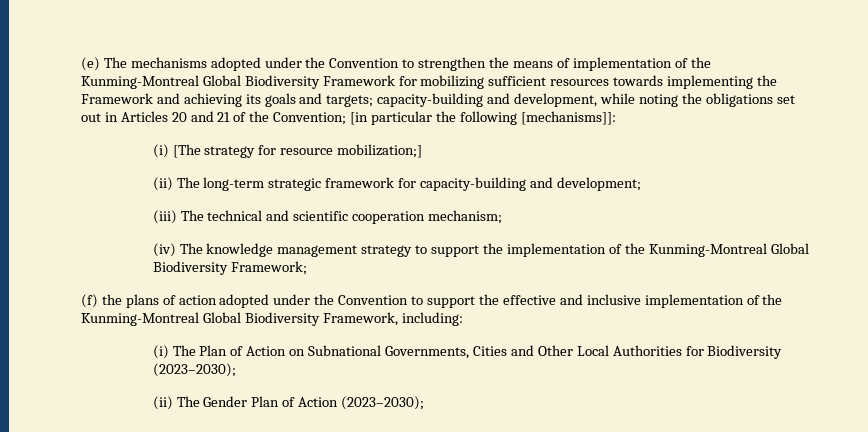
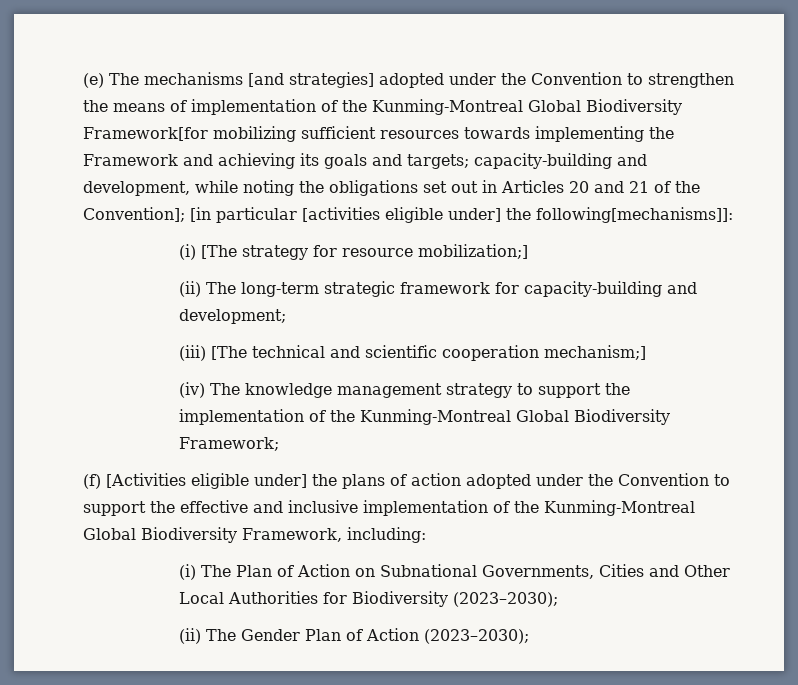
- (e) The mechanisms adopted under the Convention to strengthen the means of implementation of the Kunming-Montreal Global Biodiversity Framework for mobilizing sufficient resources towards implementing the Framework and achieving its goals and targets; capacity-building and development, while noting the obligations set out in Articles 20 and 21 of the Convention; [in particular the following [mechanisms]]:
+ (e) The mechanisms [and strategies] adopted under the Convention to strengthen the means of implementation of the Kunming-Montreal Global Biodiversity Framework[for mobilizing sufficient resources towards implementing the Framework and achieving its goals and targets; capacity-building and development, while noting the obligations set out in Articles 20 and 21 of the Convention]; [in particular [activities eligible under] the following[mechanisms]]:
- (iii) The technical and scientific cooperation mechanism;
+ (iii) [The technical and scientific cooperation mechanism;]
- (f) the plans of action adopted under the Convention to support the effective and inclusive implementation of the Kunming-Montreal Global Biodiversity Framework, including:
+ (f) [Activities eligible under] the plans of action adopted under the Convention to support the effective and inclusive implementation of the Kunming-Montreal Global Biodiversity Framework, including:

